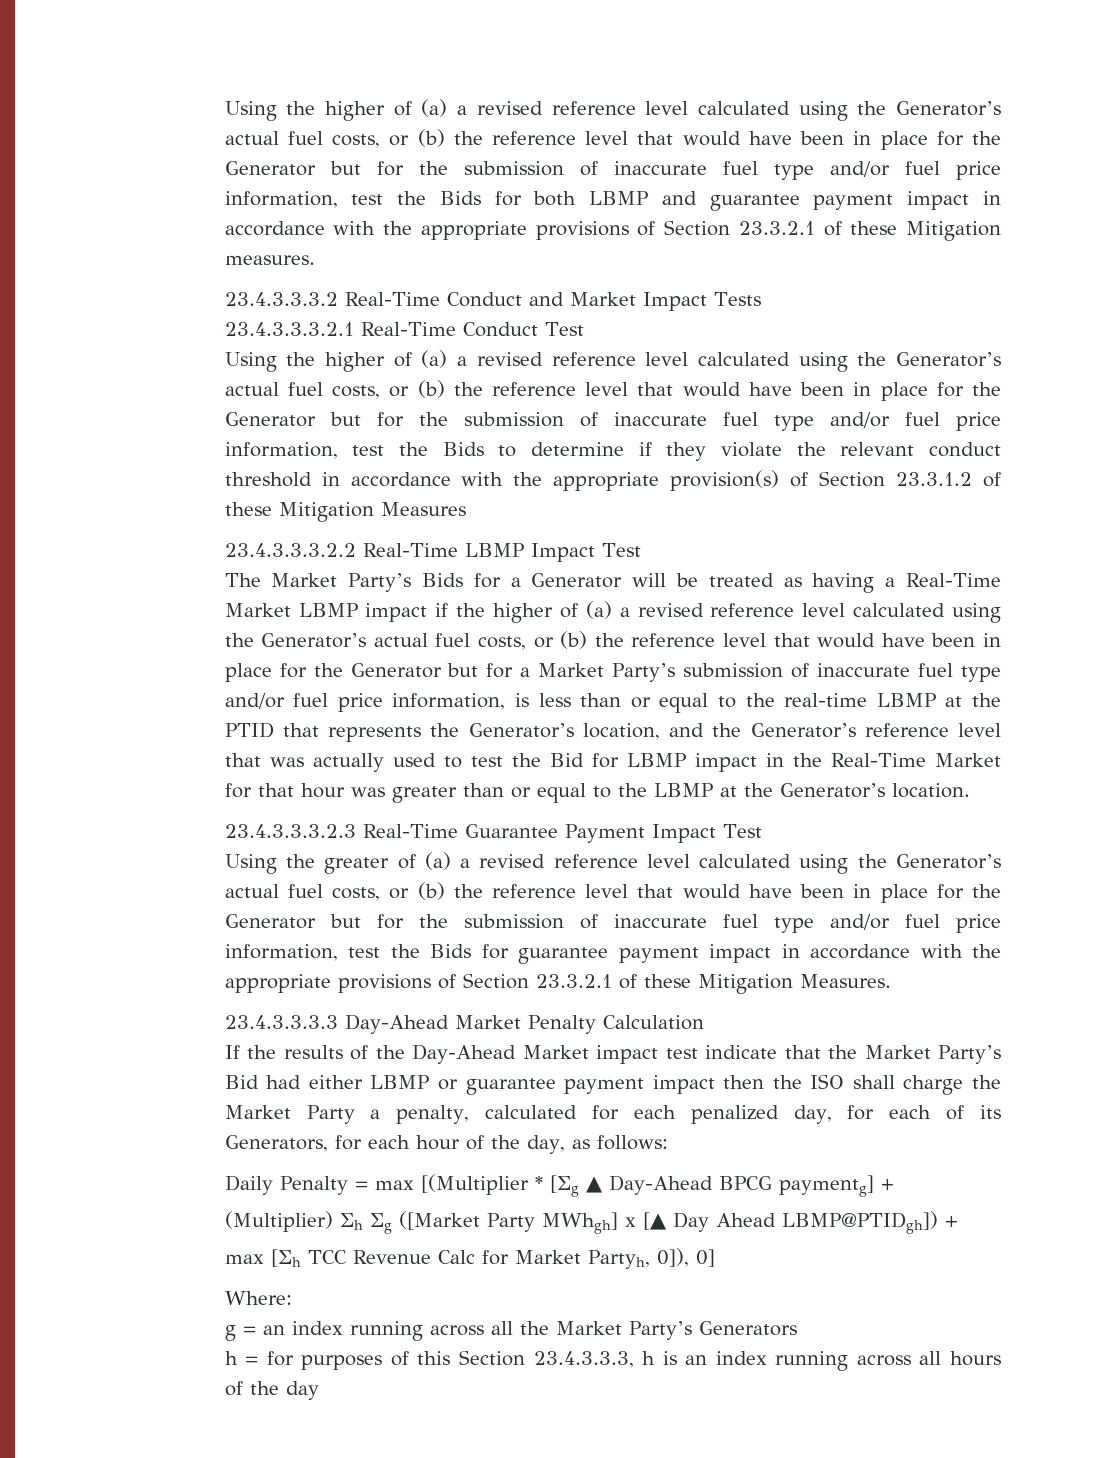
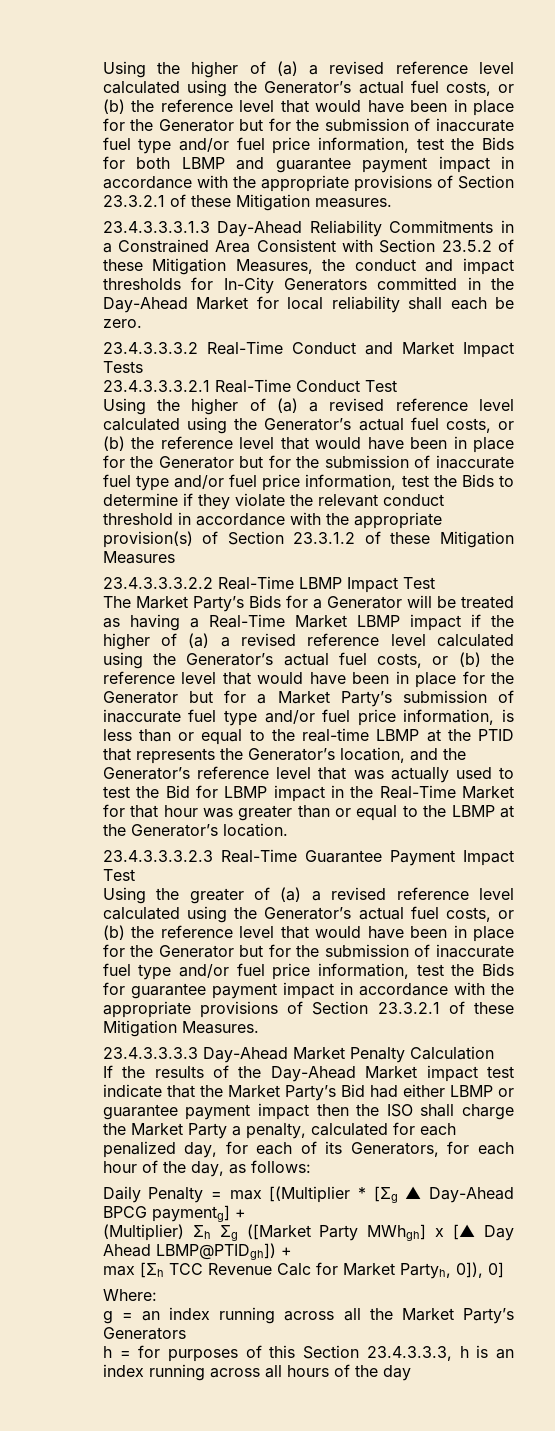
+ 23.4.3.3.3.1.3 Day-Ahead Reliability Commitments in a Constrained Area Consistent with Section 23.5.2 of these Mitigation Measures, the conduct and impact thresholds for In-City Generators committed in the Day-Ahead Market for local reliability shall each be zero.

